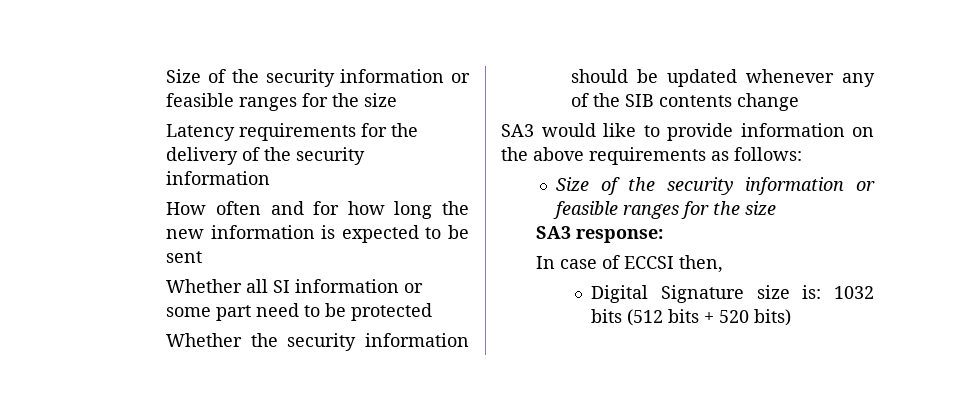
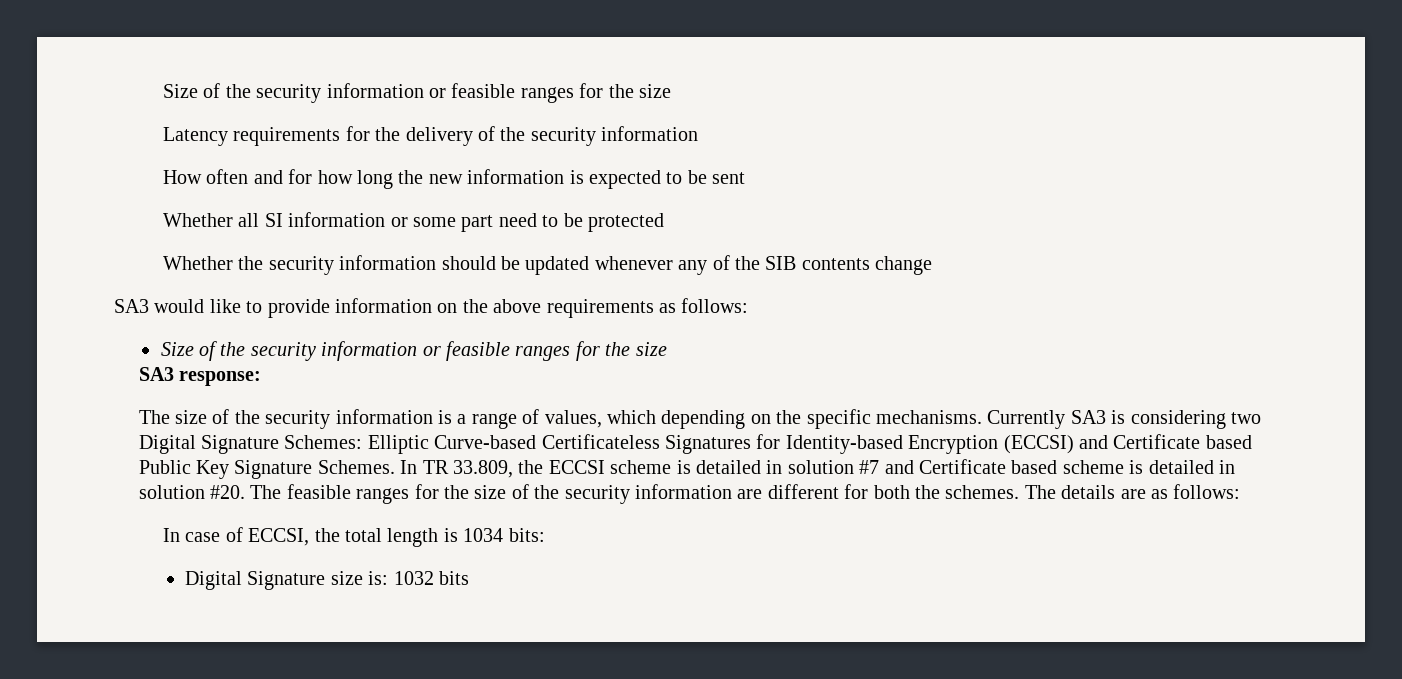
- In case of ECCSI then,
+ The size of the security information is a range of values, which depending on the specific mechanisms. Currently SA3 is considering two Digital Signature Schemes: Elliptic Curve-based Certificateless Signatures for Identity-based Encryption (ECCSI) and Certificate based Public Key Signature Schemes. In TR 33.809, the ECCSI scheme is detailed in solution #7 and Certificate based scheme is detailed in solution #20. The feasible ranges for the size of the security information are different for both the schemes. The details are as follows:
+ In case of ECCSI, the total length is 1034 bits:
- Digital Signature size is: 1032 bits (512 bits + 520 bits)
+ Digital Signature size is: 1032 bits

